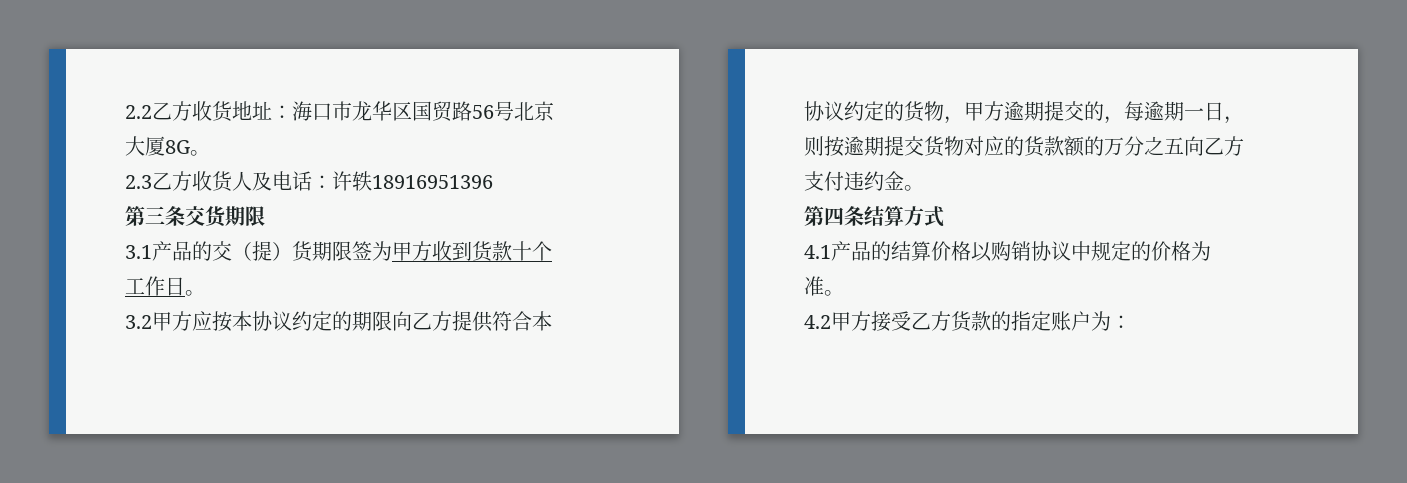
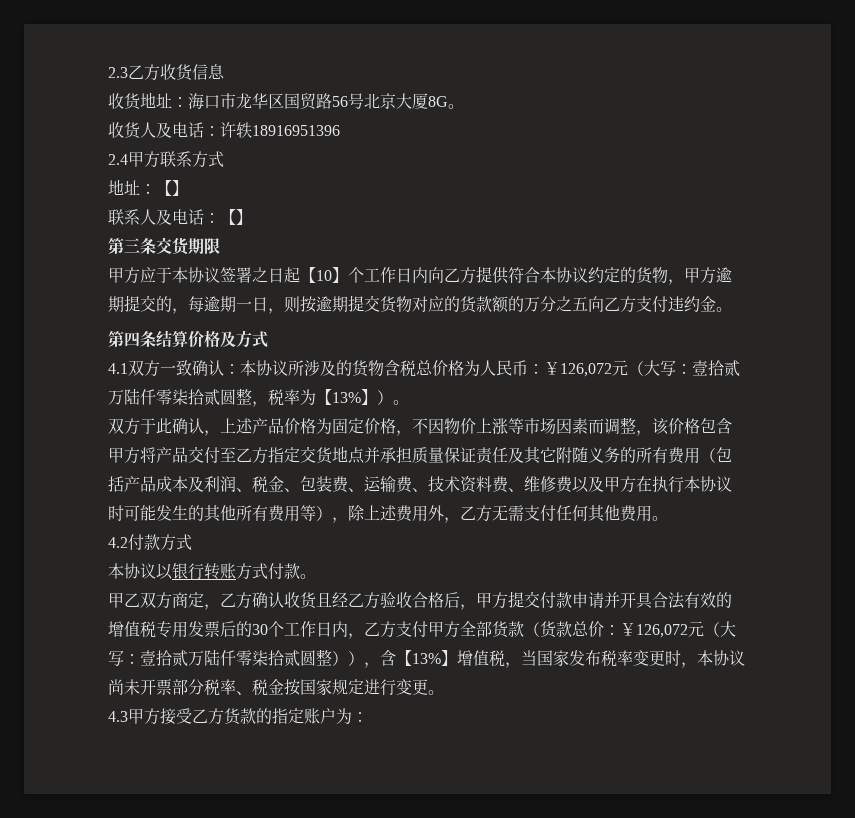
- 2.2乙方收货地址：海口市龙华区国贸路56号北京大厦8G。
+ 2.3乙方收货信息
+ 收货地址：海口市龙华区国贸路56号北京大厦8G。
- 2.3乙方收货人及电话：许轶18916951396
+ 收货人及电话：许轶18916951396
+ 2.4甲方联系方式
+ 地址：【】
+ 联系人及电话：【】
  第三条交货期限
- 3.1产品的交（提）货期限签为甲方收到货款十个工作日。
- 3.2甲方应按本协议约定的期限向乙方提供符合本协议约定的货物，甲方逾期提交的，每逾期一日，则按逾期提交货物对应的货款额的万分之五向乙方支付违约金。
+ 甲方应于本协议签署之日起【10】个工作日内向乙方提供符合本协议约定的货物，甲方逾期提交的，每逾期一日，则按逾期提交货物对应的货款额的万分之五向乙方支付违约金。
- 第四条结算方式
+ 第四条结算价格及方式
- 4.1产品的结算价格以购销协议中规定的价格为准。
- 4.2甲方接受乙方货款的指定账户为：
+ 4.1双方一致确认：本协议所涉及的货物含税总价格为人民币：￥126,072元（大写：壹拾贰万陆仟零柒拾贰圆整，税率为【13%】）。
+ 双方于此确认，上述产品价格为固定价格，不因物价上涨等市场因素而调整，该价格包含甲方将产品交付至乙方指定交货地点并承担质量保证责任及其它附随义务的所有费用（包括产品成本及利润、税金、包装费、运输费、技术资料费、维修费以及甲方在执行本协议时可能发生的其他所有费用等），除上述费用外，乙方无需支付任何其他费用。
+ 4.2付款方式
+ 本协议以银行转账方式付款。
+ 甲乙双方商定，乙方确认收货且经乙方验收合格后，甲方提交付款申请并开具合法有效的增值税专用发票后的30个工作日内，乙方支付甲方全部货款（货款总价：￥126,072元（大写：壹拾贰万陆仟零柒拾贰圆整）），含【13%】增值税，当国家发布税率变更时，本协议尚未开票部分税率、税金按国家规定进行变更。
+ 4.3甲方接受乙方货款的指定账户为：

